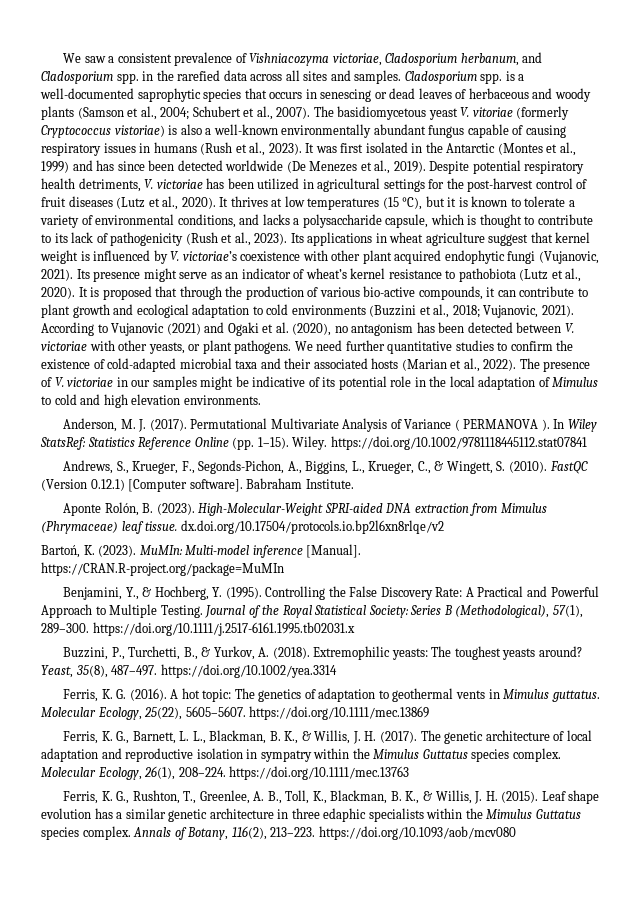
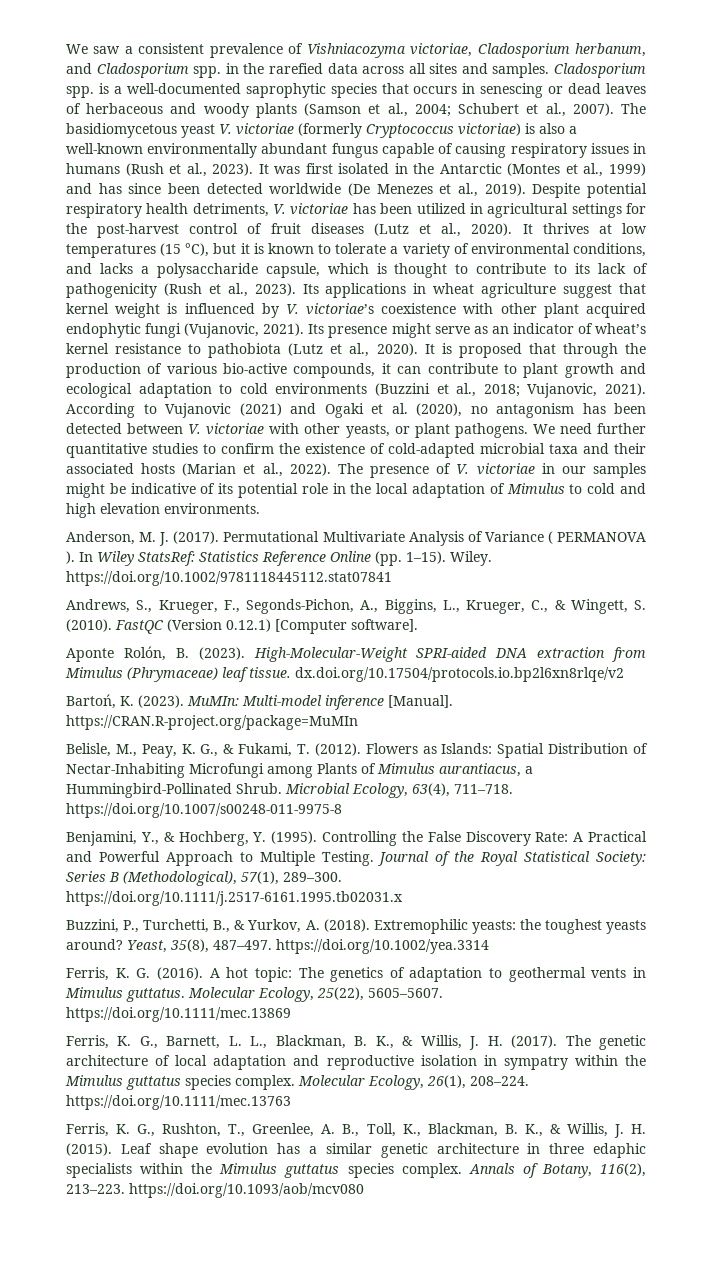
- The basidiomycetous yeast V. vitoriae (formerly Cryptococcus vistoriae) is also a well-known environmentally abundant fungus capable of causing respiratory issues in humans (Rush et al., 2023).
+ The basidiomycetous yeast V. victoriae (formerly Cryptococcus victoriae) is also a well-known environmentally abundant fungus capable of causing respiratory issues in humans (Rush et al., 2023).
- Babraham Institute.
+ Belisle, M., Peay, K. G., & Fukami, T. (2012). Flowers as Islands: Spatial Distribution of Nectar-Inhabiting Microfungi among Plants of Mimulus aurantiacus, a Hummingbird-Pollinated Shrub. Microbial Ecology, 63(4), 711–718. https://doi.org/10.1007/s00248-011-9975-8
- Extremophilic yeasts: The toughest yeasts around?
+ Extremophilic yeasts: the toughest yeasts around?
- The genetic architecture of local adaptation and reproductive isolation in sympatry within the Mimulus Guttatus species complex.
+ The genetic architecture of local adaptation and reproductive isolation in sympatry within the Mimulus guttatus species complex.
- Leaf shape evolution has a similar genetic architecture in three edaphic specialists within the Mimulus Guttatus species complex.
+ Leaf shape evolution has a similar genetic architecture in three edaphic specialists within the Mimulus guttatus species complex.

